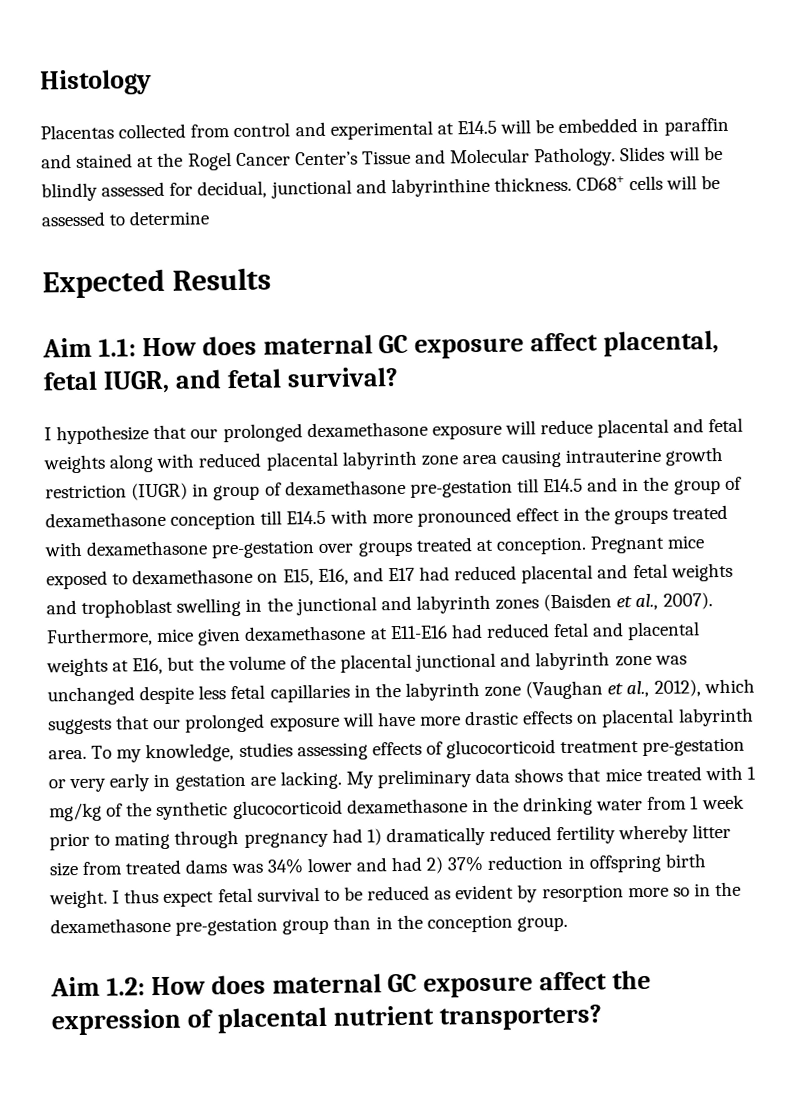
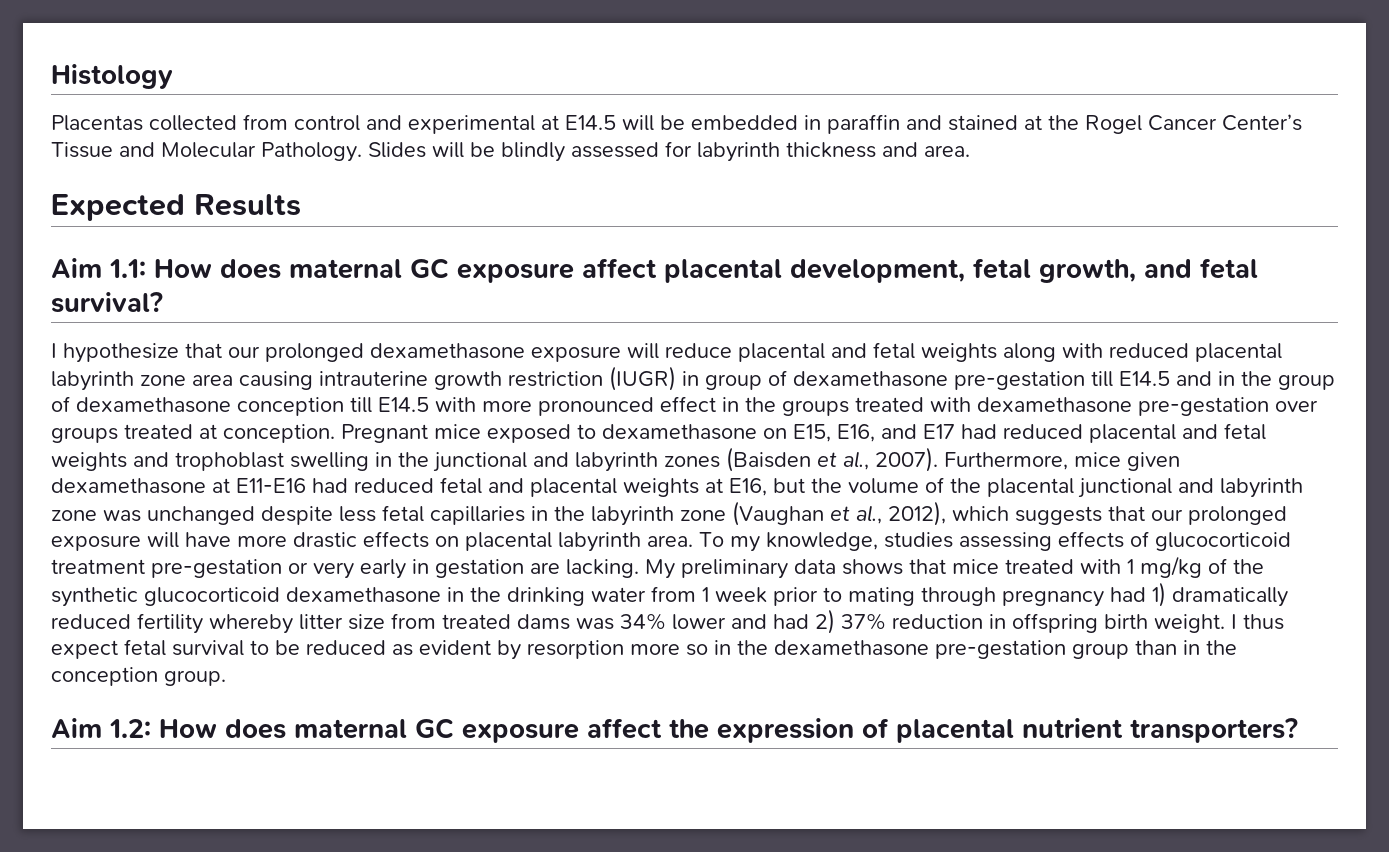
- Slides will be blindly assessed for decidual, junctional and labyrinthine thickness. CD68+ cells will be assessed to determine
+ Slides will be blindly assessed for labyrinth thickness and area.
- Aim 1.1: How does maternal GC exposure affect placental, fetal IUGR, and fetal survival?
+ Aim 1.1: How does maternal GC exposure affect placental development, fetal growth, and fetal survival?

